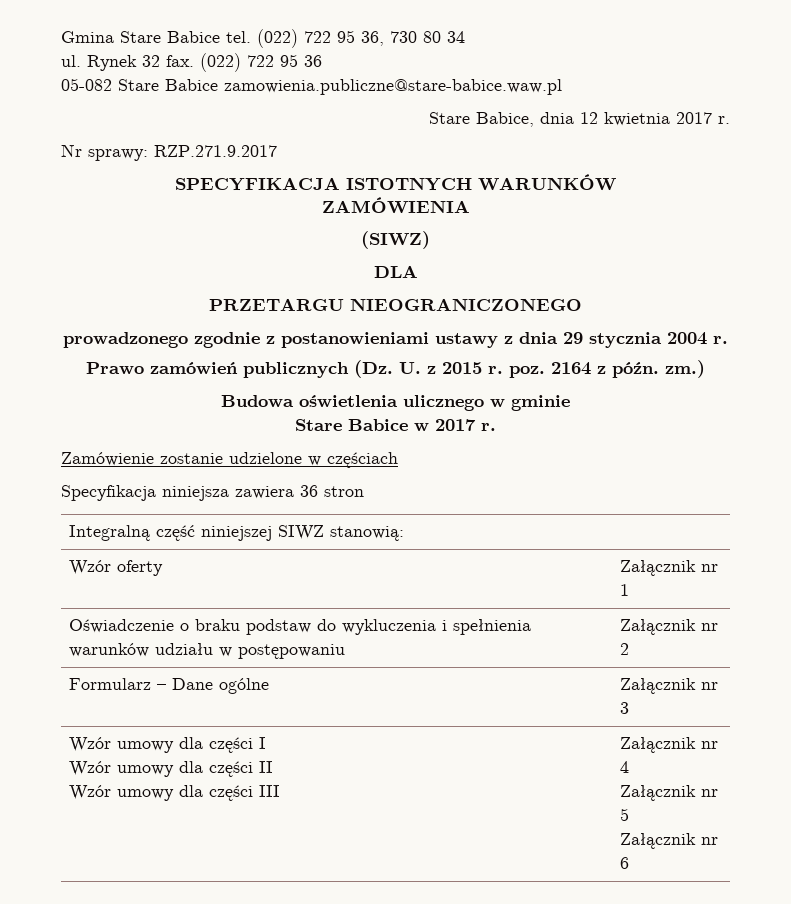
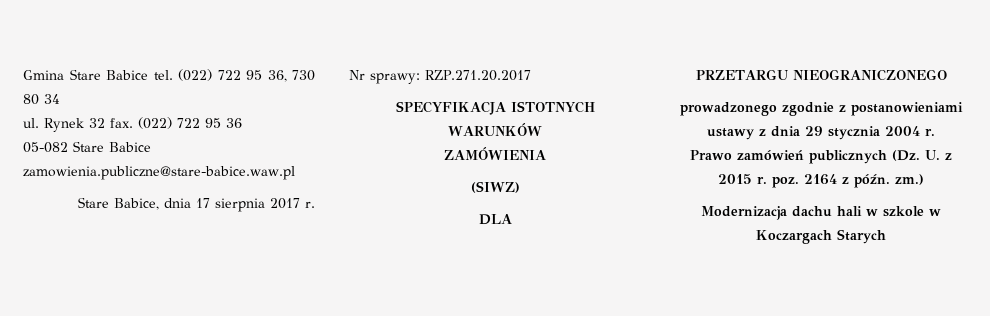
- Stare Babice, dnia 12 kwietnia 2017 r.
+ Stare Babice, dnia 17 sierpnia 2017 r.
- Nr sprawy: RZP.271.9.2017
+ Nr sprawy: RZP.271.20.2017
- Budowa oświetlenia ulicznego w gminie
- Stare Babice w 2017 r.
- Zamówienie zostanie udzielone w częściach
- Specyfikacja niniejsza zawiera 36 stron
- Integralną część niniejszej SIWZ stanowią:
- Wzór oferty | Załącznik nr 1
- Oświadczenie o braku podstaw do wykluczenia i spełnienia warunków udziału w postępowaniu | Załącznik nr 2
- Formularz – Dane ogólne | Załącznik nr 3
- Wzór umowy dla części I
- Wzór umowy dla części II
- Wzór umowy dla części III | Załącznik nr 4
- Załącznik nr 5
- Załącznik nr 6
+ Modernizacja dachu hali w szkole w Koczargach Starych

